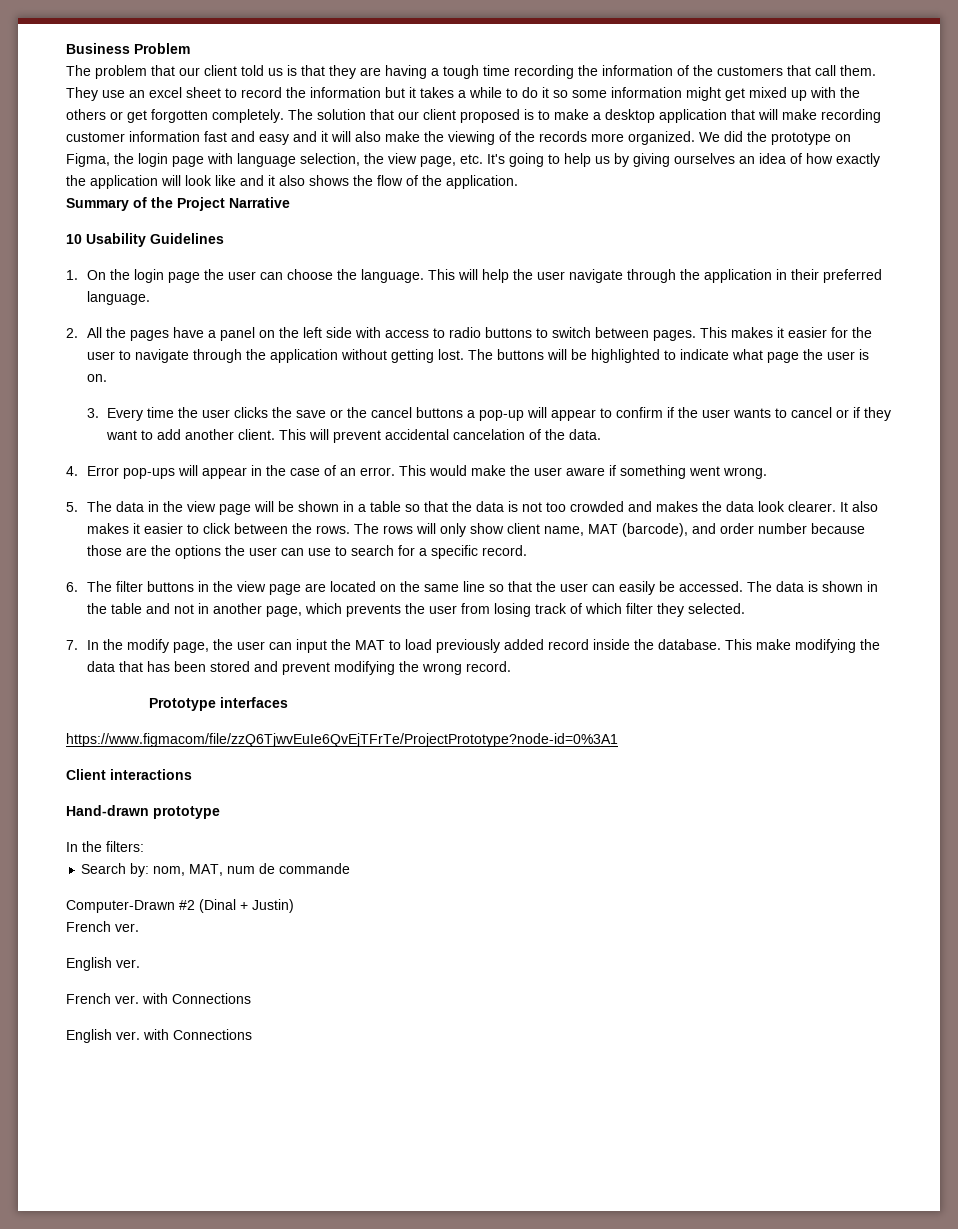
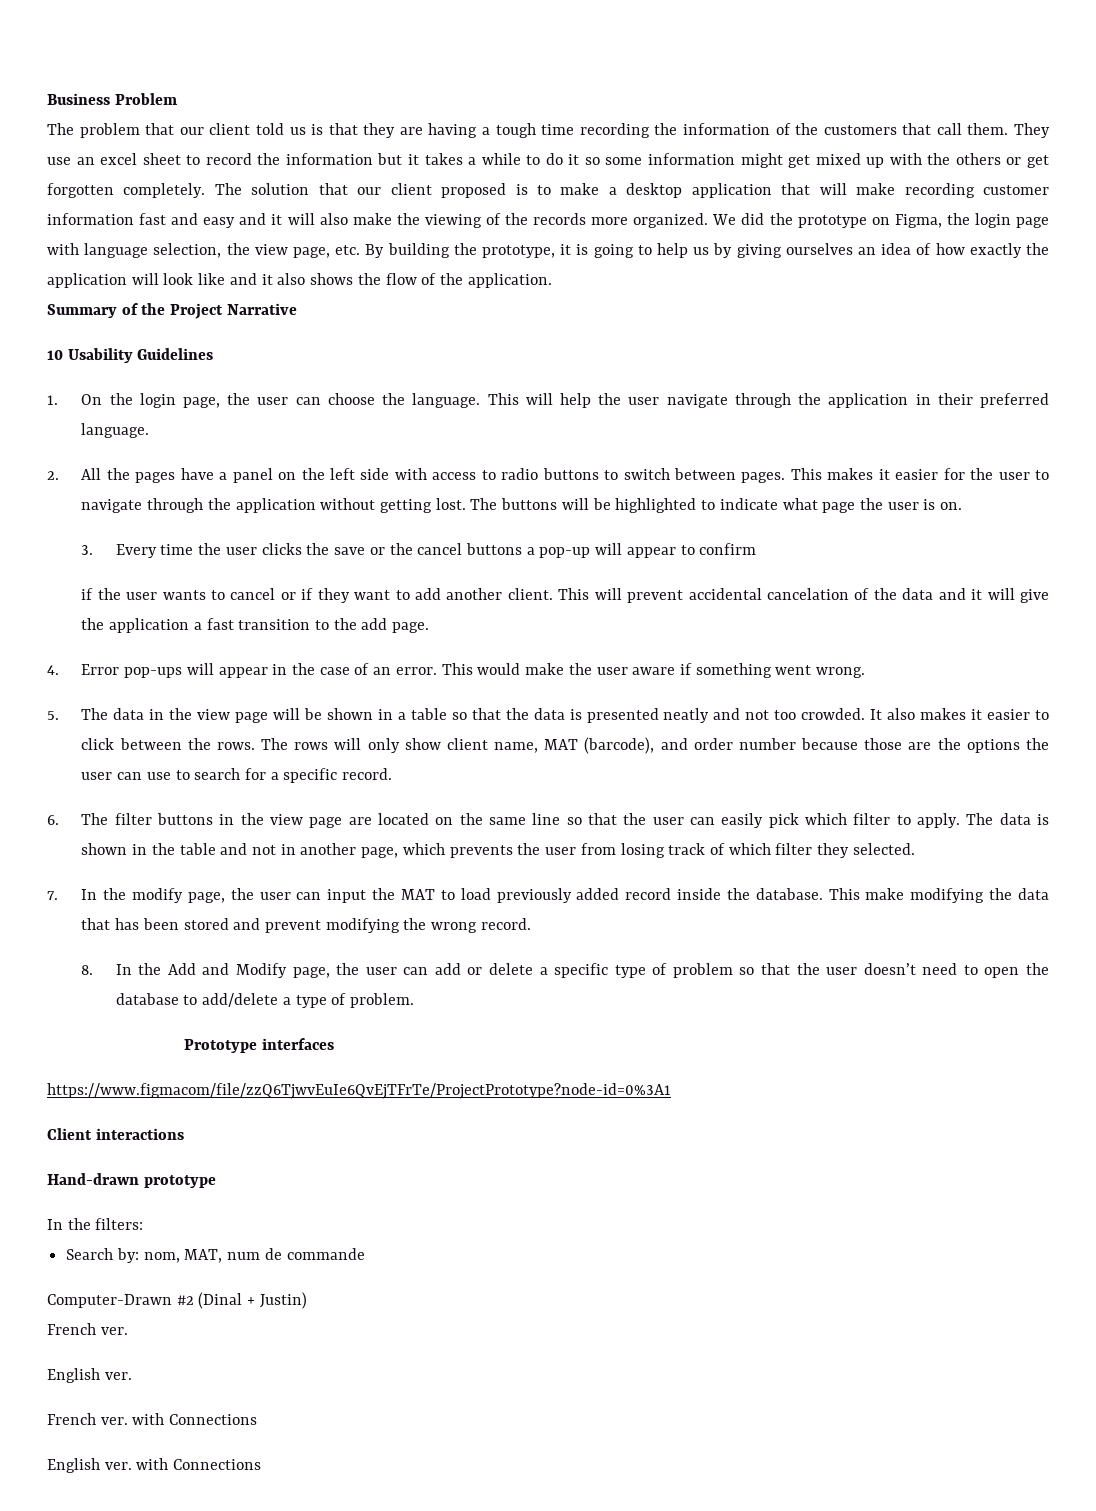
- We did the prototype on Figma, the login page with language selection, the view page, etc. It's going to help us by giving ourselves an idea of how exactly the application will look like and it also shows the flow of the application.
+ We did the prototype on Figma, the login page with language selection, the view page, etc. By building the prototype, it is going to help us by giving ourselves an idea of how exactly the application will look like and it also shows the flow of the application.
- 1. On the login page the user can choose the language.
+ 1. On the login page, the user can choose the language.
- 3. Every time the user clicks the save or the cancel buttons a pop-up will appear to confirm if the user wants to cancel or if they want to add another client.
+ 3. Every time the user clicks the save or the cancel buttons a pop-up will appear to confirm
+ if the user wants to cancel or if they want to add another client.
- This will prevent accidental cancelation of the data.
+ This will prevent accidental cancelation of the data and it will give the application a fast transition to the add page.
- 5. The data in the view page will be shown in a table so that the data is not too crowded and makes the data look clearer.
+ 5. The data in the view page will be shown in a table so that the data is presented neatly and not too crowded.
- 6. The filter buttons in the view page are located on the same line so that the user can easily be accessed.
+ 6. The filter buttons in the view page are located on the same line so that the user can easily pick which filter to apply.
+ 8. In the Add and Modify page, the user can add or delete a specific type of problem so that the user doesn’t need to open the database to add/delete a type of problem.

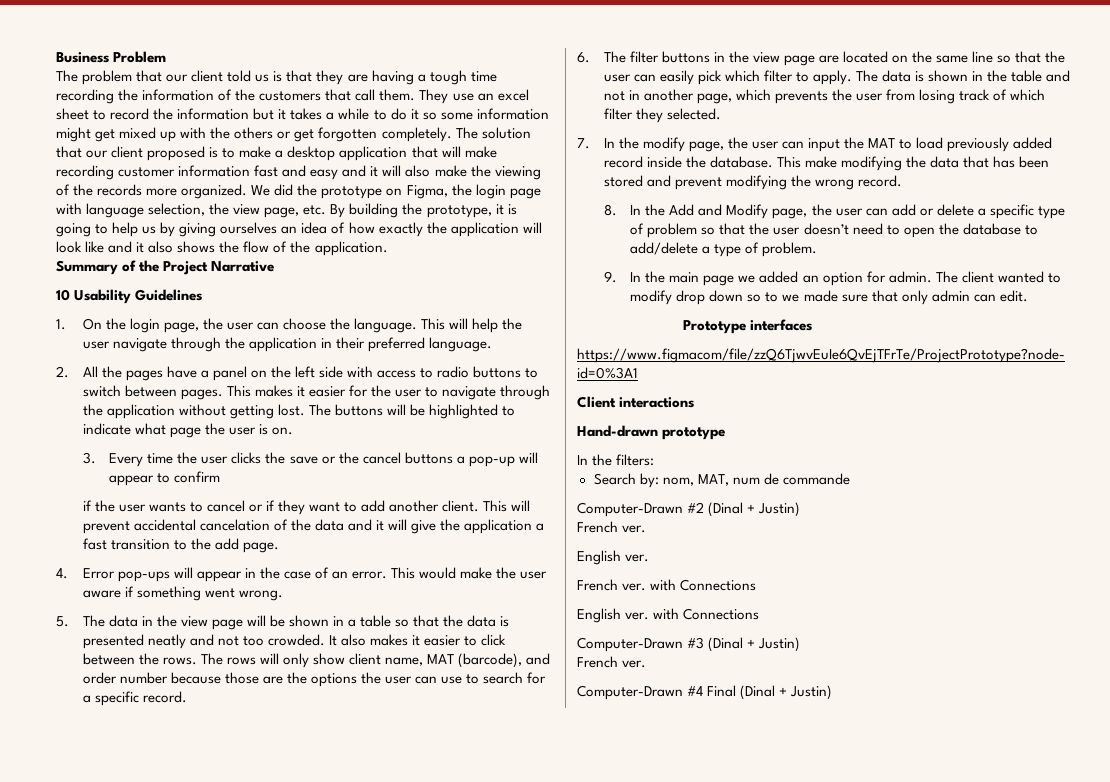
+ 9. In the main page we added an option for admin. The client wanted to modify drop down so to we made sure that only admin can edit.
+ Computer-Drawn #3 (Dinal + Justin)
+ French ver.
+ Computer-Drawn #4 Final (Dinal + Justin)

